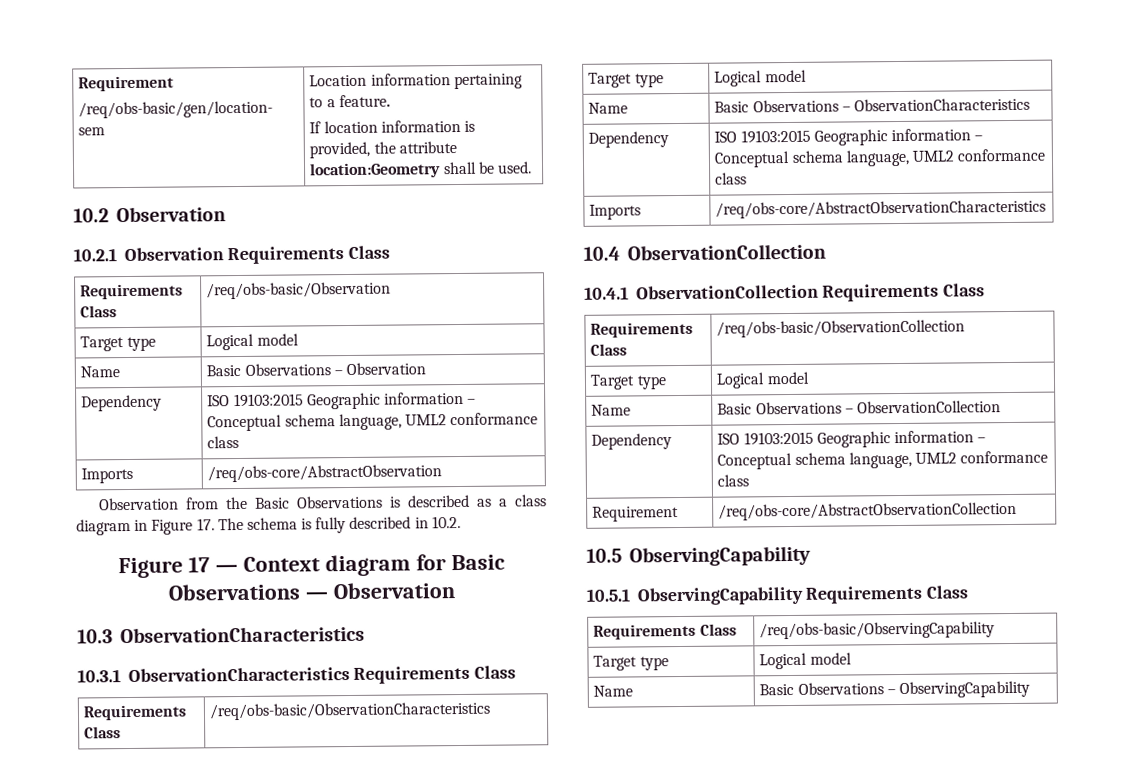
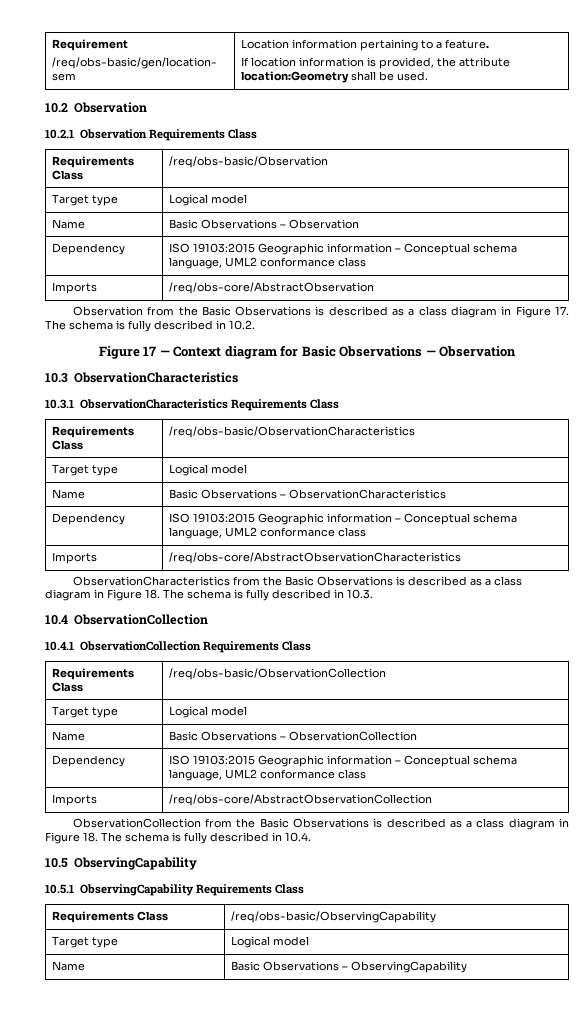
+ ObservationCharacteristics from the Basic Observations is described as a class diagram in Figure 18. The schema is fully described in 10.3.
- Requirement | /req/obs-core/AbstractObservationCollection
+ Imports | /req/obs-core/AbstractObservationCollection
+ ObservationCollection from the Basic Observations is described as a class diagram in Figure 18. The schema is fully described in 10.4.

